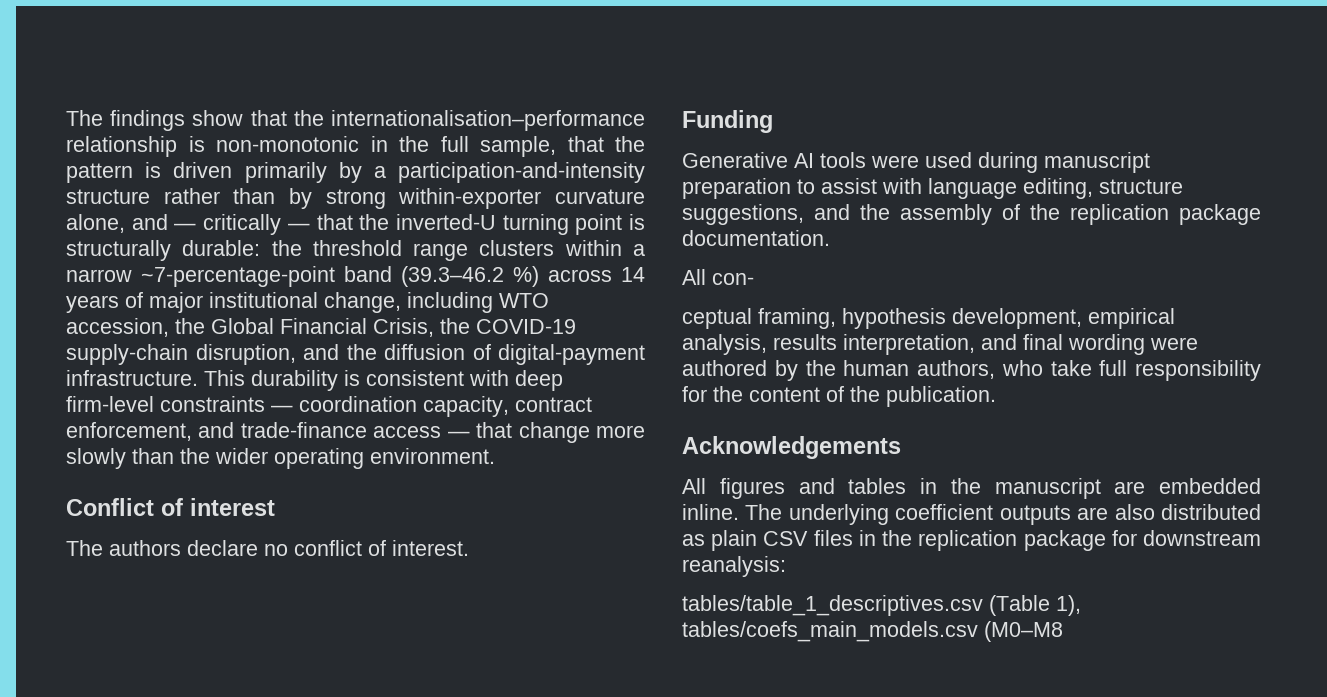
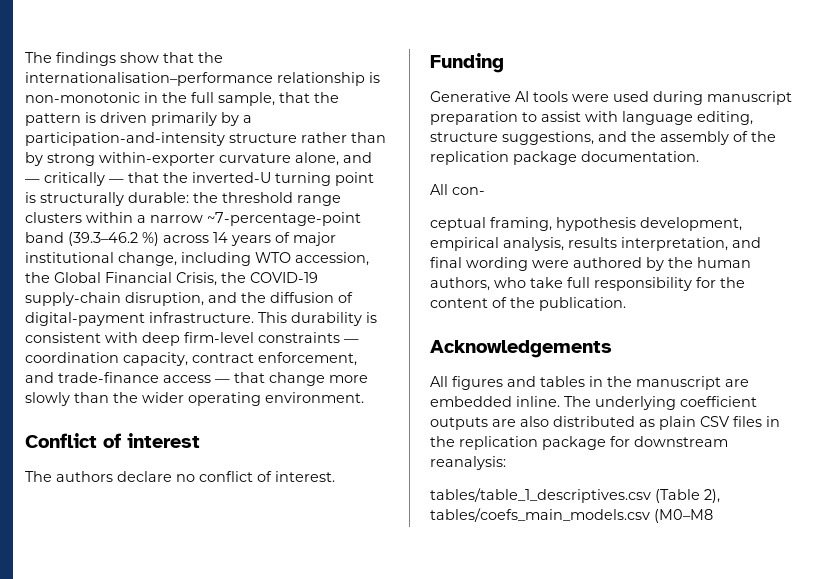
- tables/table_1_descriptives.csv (Table 1), tables/coefs_main_models.csv (M0–M8
+ tables/table_1_descriptives.csv (Table 2), tables/coefs_main_models.csv (M0–M8

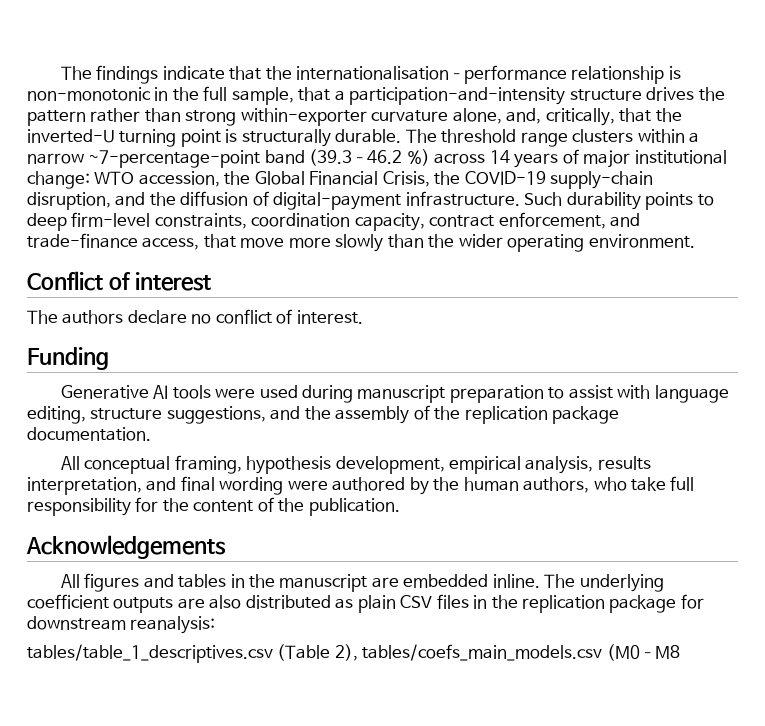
- The findings show that the internationalisation–performance relationship is non-monotonic in the full sample, that the pattern is driven primarily by a participation-and-intensity structure rather than by strong within-exporter curvature alone, and — critically — that the inverted-U turning point is structurally durable: the threshold range clusters within a narrow ~7-percentage-point band (39.3–46.2 %) across 14 years of major institutional change, including WTO accession, the Global Financial Crisis, the COVID-19 supply-chain disruption, and the diffusion of digital-payment infrastructure.
+ The findings indicate that the internationalisation–performance relationship is non-monotonic in the full sample, that a participation-and-intensity structure drives the pattern rather than strong within-exporter curvature alone, and, critically, that the inverted-U turning point is structurally durable. The threshold range clusters within a narrow ~7-percentage-point band (39.3–46.2 %) across 14 years of major institutional change: WTO accession, the Global Financial Crisis, the COVID-19 supply-chain disruption, and the diffusion of digital-payment infrastructure.
- This durability is consistent with deep firm-level constraints — coordination capacity, contract enforcement, and trade-finance access — that change more slowly than the wider operating environment.
+ Such durability points to deep firm-level constraints, coordination capacity, contract enforcement, and trade-finance access, that move more slowly than the wider operating environment.
- All con-
- ceptual framing, hypothesis development, empirical analysis, results interpretation, and final wording were authored by the human authors, who take full responsibility for the content of the publication.
+ All conceptual framing, hypothesis development, empirical analysis, results interpretation, and final wording were authored by the human authors, who take full responsibility for the content of the publication.

